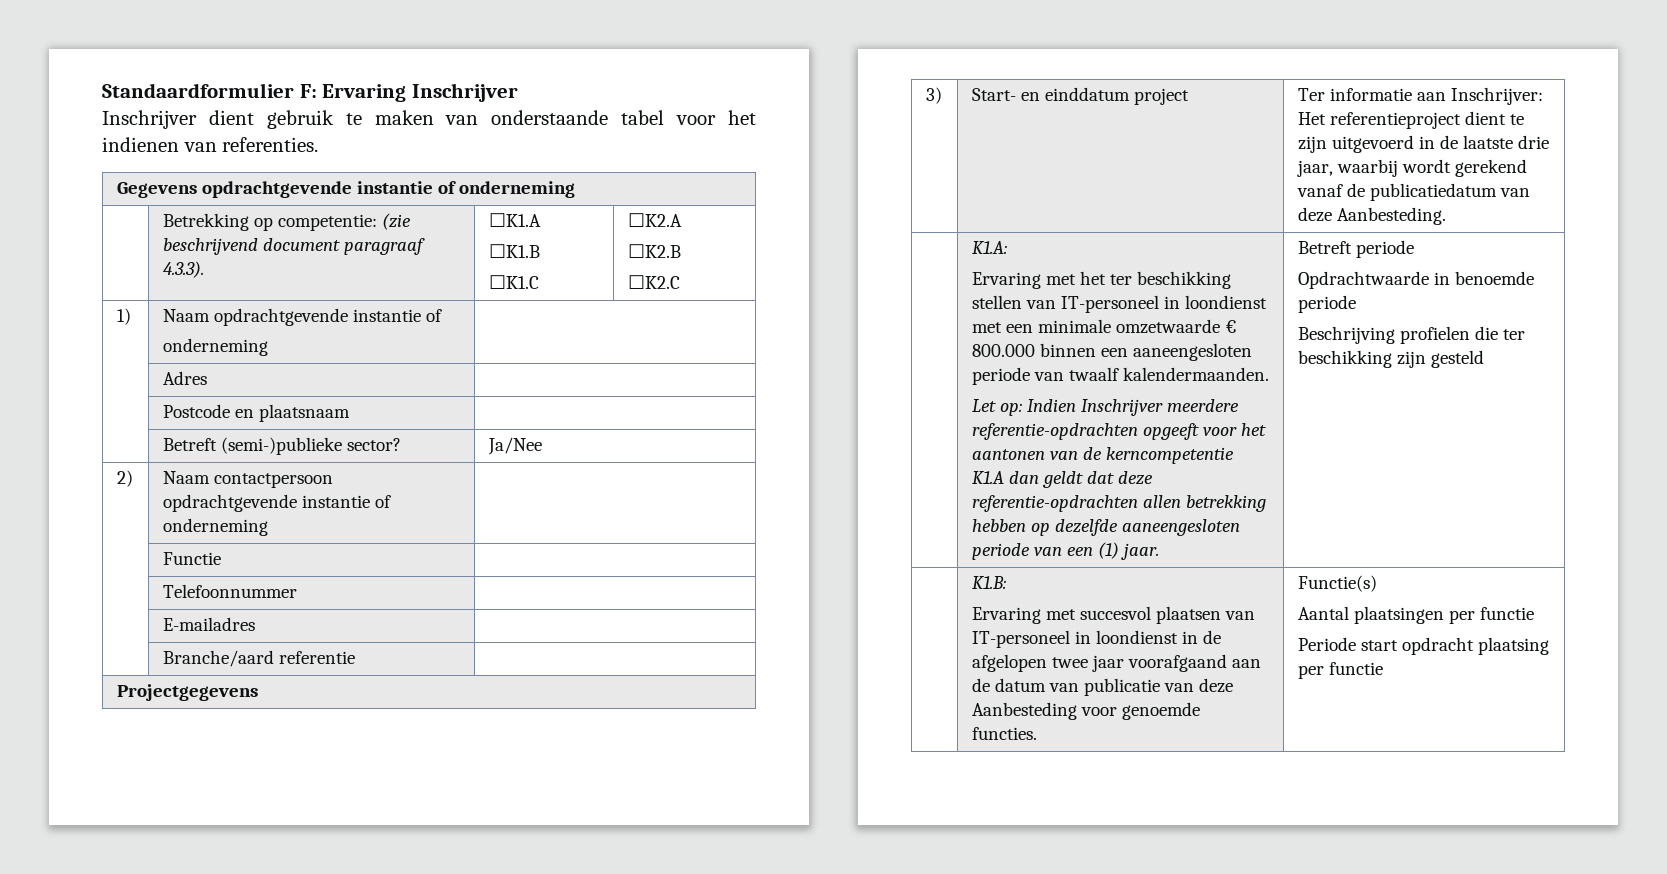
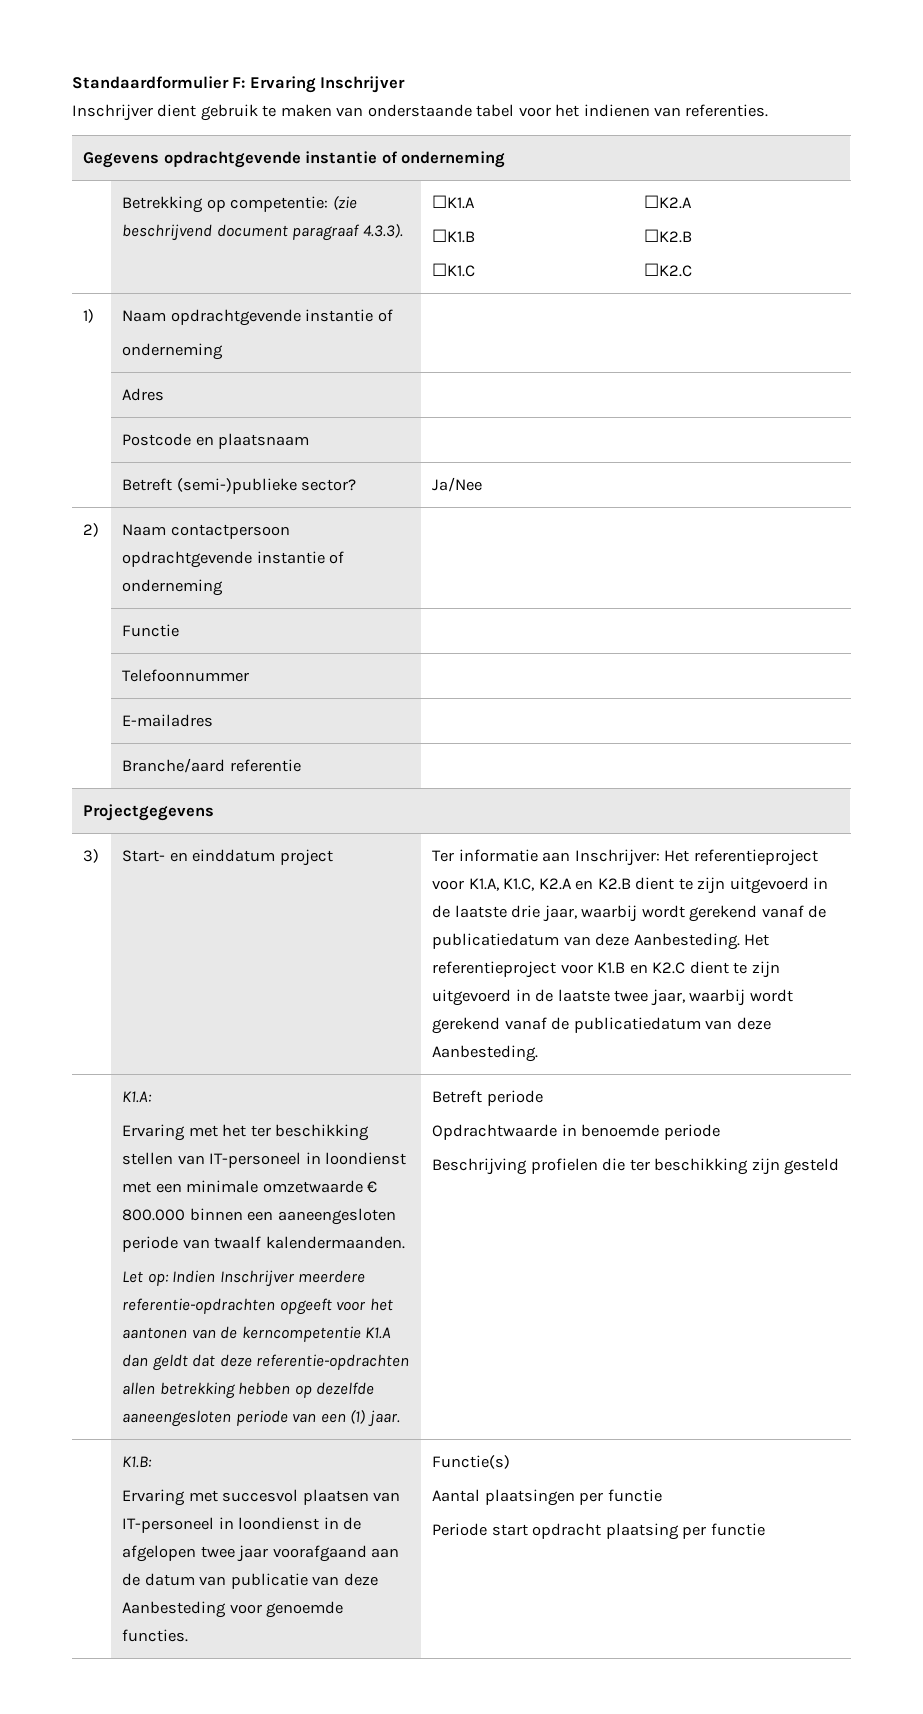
- Ter informatie aan Inschrijver: Het referentieproject dient te zijn uitgevoerd in de laatste drie jaar, waarbij wordt gerekend vanaf de publicatiedatum van deze Aanbesteding.
+ Ter informatie aan Inschrijver: Het referentieproject voor K1.A, K1.C, K2.A en K2.B dient te zijn uitgevoerd in de laatste drie jaar, waarbij wordt gerekend vanaf de publicatiedatum van deze Aanbesteding. Het referentieproject voor K1.B en K2.C dient te zijn uitgevoerd in de laatste twee jaar, waarbij wordt gerekend vanaf de publicatiedatum van deze Aanbesteding.

